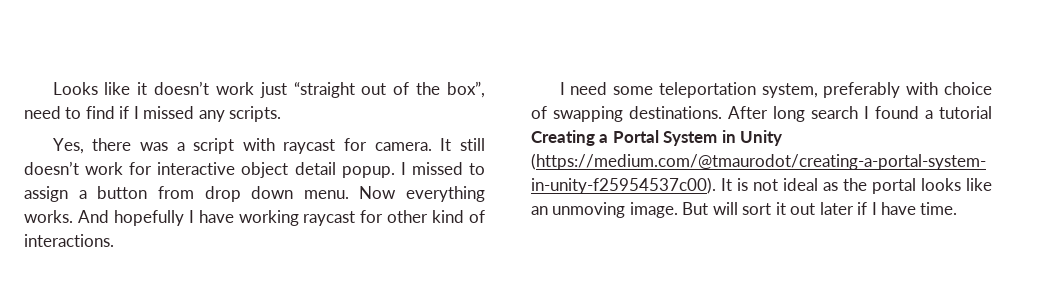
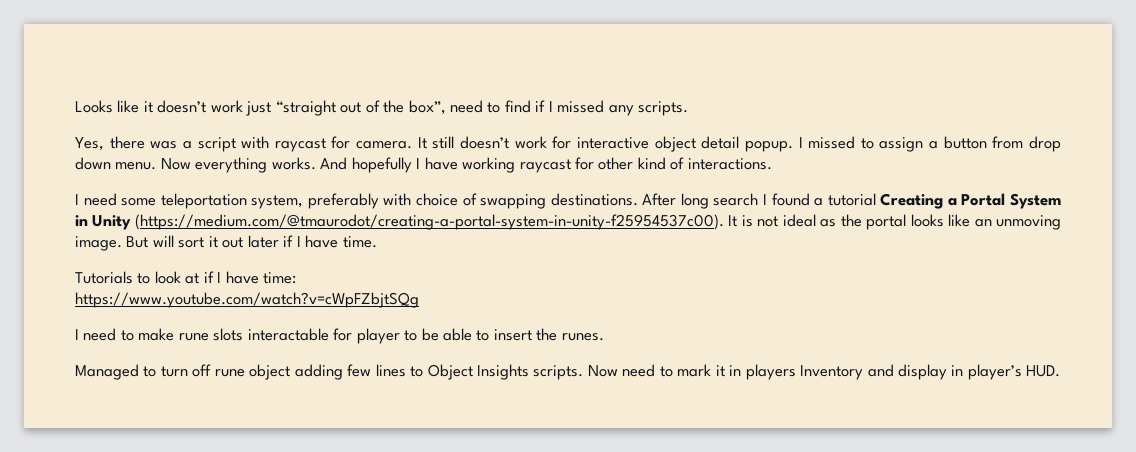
+ Tutorials to look at if I have time:
+ https://www.youtube.com/watch?v=cWpFZbjtSQg
+ I need to make rune slots interactable for player to be able to insert the runes.
+ Managed to turn off rune object adding few lines to Object Insights scripts. Now need to mark it in players Inventory and display in player’s HUD.

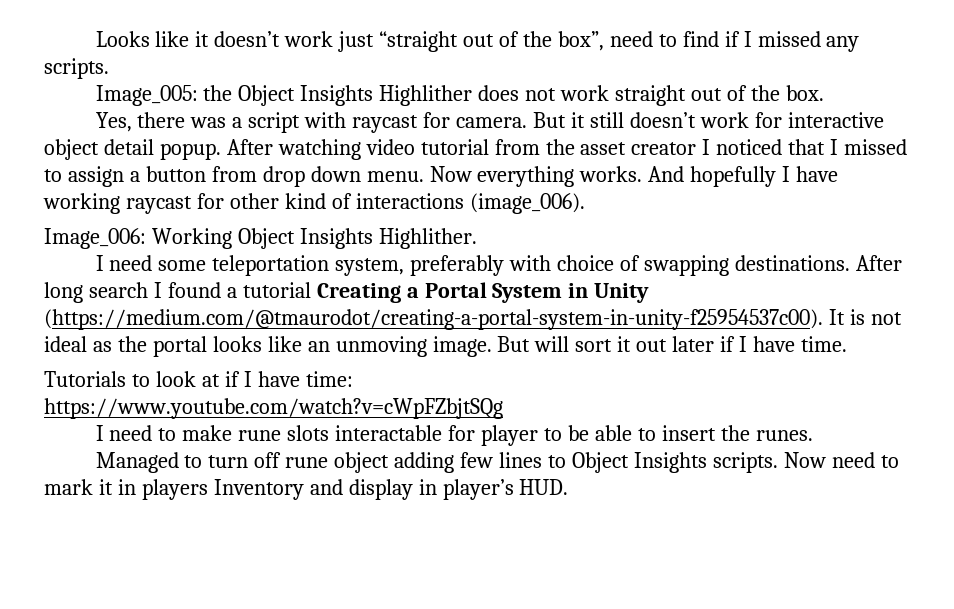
+ Image_005: the Object Insights Highlither does not work straight out of the box.
- It still doesn’t work for interactive object detail popup.
+ But it still doesn’t work for interactive object detail popup.
- I missed to assign a button from drop down menu.
+ After watching video tutorial from the asset creator I noticed that I missed to assign a button from drop down menu.
- And hopefully I have working raycast for other kind of interactions.
+ And hopefully I have working raycast for other kind of interactions (image_006).
+ Image_006: Working Object Insights Highlither.

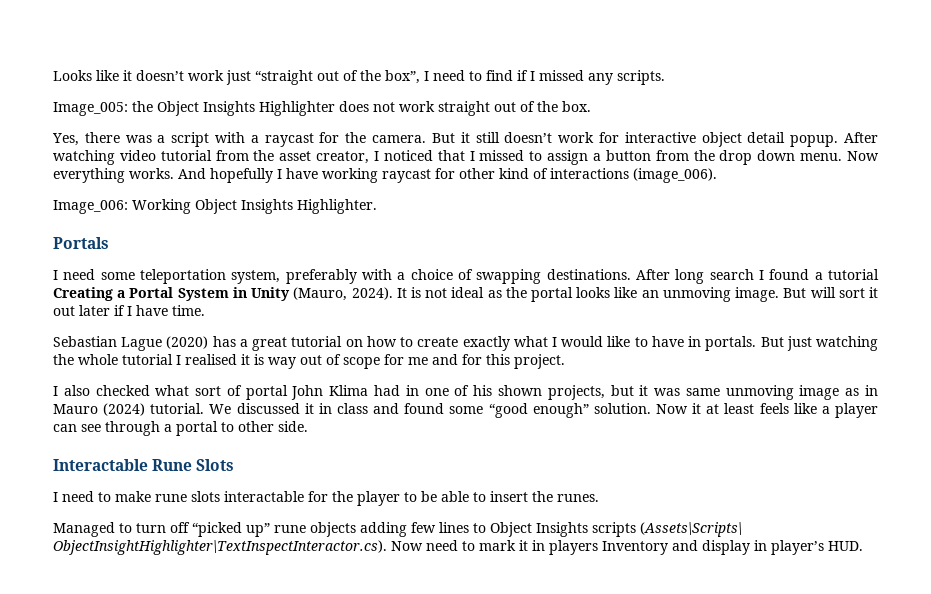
- Looks like it doesn’t work just “straight out of the box”, need to find if I missed any scripts.
+ Looks like it doesn’t work just “straight out of the box”, I need to find if I missed any scripts.
- Image_005: the Object Insights Highlither does not work straight out of the box.
+ Image_005: the Object Insights Highlighter does not work straight out of the box.
- Yes, there was a script with raycast for camera.
+ Yes, there was a script with a raycast for the camera.
- After watching video tutorial from the asset creator I noticed that I missed to assign a button from drop down menu.
+ After watching video tutorial from the asset creator, I noticed that I missed to assign a button from the drop down menu.
- Image_006: Working Object Insights Highlither.
+ Image_006: Working Object Insights Highlighter.
+ Portals
- I need some teleportation system, preferably with choice of swapping destinations.
+ I need some teleportation system, preferably with a choice of swapping destinations.
- After long search I found a tutorial Creating a Portal System in Unity (https://medium.com/@tmaurodot/creating-a-portal-system-in-unity-f25954537c00). It is not ideal as the portal looks like an unmoving image.
+ After long search I found a tutorial Creating a Portal System in Unity (Mauro, 2024). It is not ideal as the portal looks like an unmoving image.
- Tutorials to look at if I have time:
- https://www.youtube.com/watch?v=cWpFZbjtSQg
+ Sebastian Lague (2020) has a great tutorial on how to create exactly what I would like to have in portals. But just watching the whole tutorial I realised it is way out of scope for me and for this project.
+ I also checked what sort of portal John Klima had in one of his shown projects, but it was same unmoving image as in Mauro (2024) tutorial. We discussed it in class and found some “good enough” solution. Now it at least feels like a player can see through a portal to other side.
+ Interactable Rune Slots
- I need to make rune slots interactable for player to be able to insert the runes.
+ I need to make rune slots interactable for the player to be able to insert the runes.
- Managed to turn off rune object adding few lines to Object Insights scripts. Now need to mark it in players Inventory and display in player’s HUD.
+ Managed to turn off “picked up” rune objects adding few lines to Object Insights scripts (Assets\Scripts\ ObjectInsightHighlighter\TextInspectInteractor.cs). Now need to mark it in players Inventory and display in player’s HUD.

